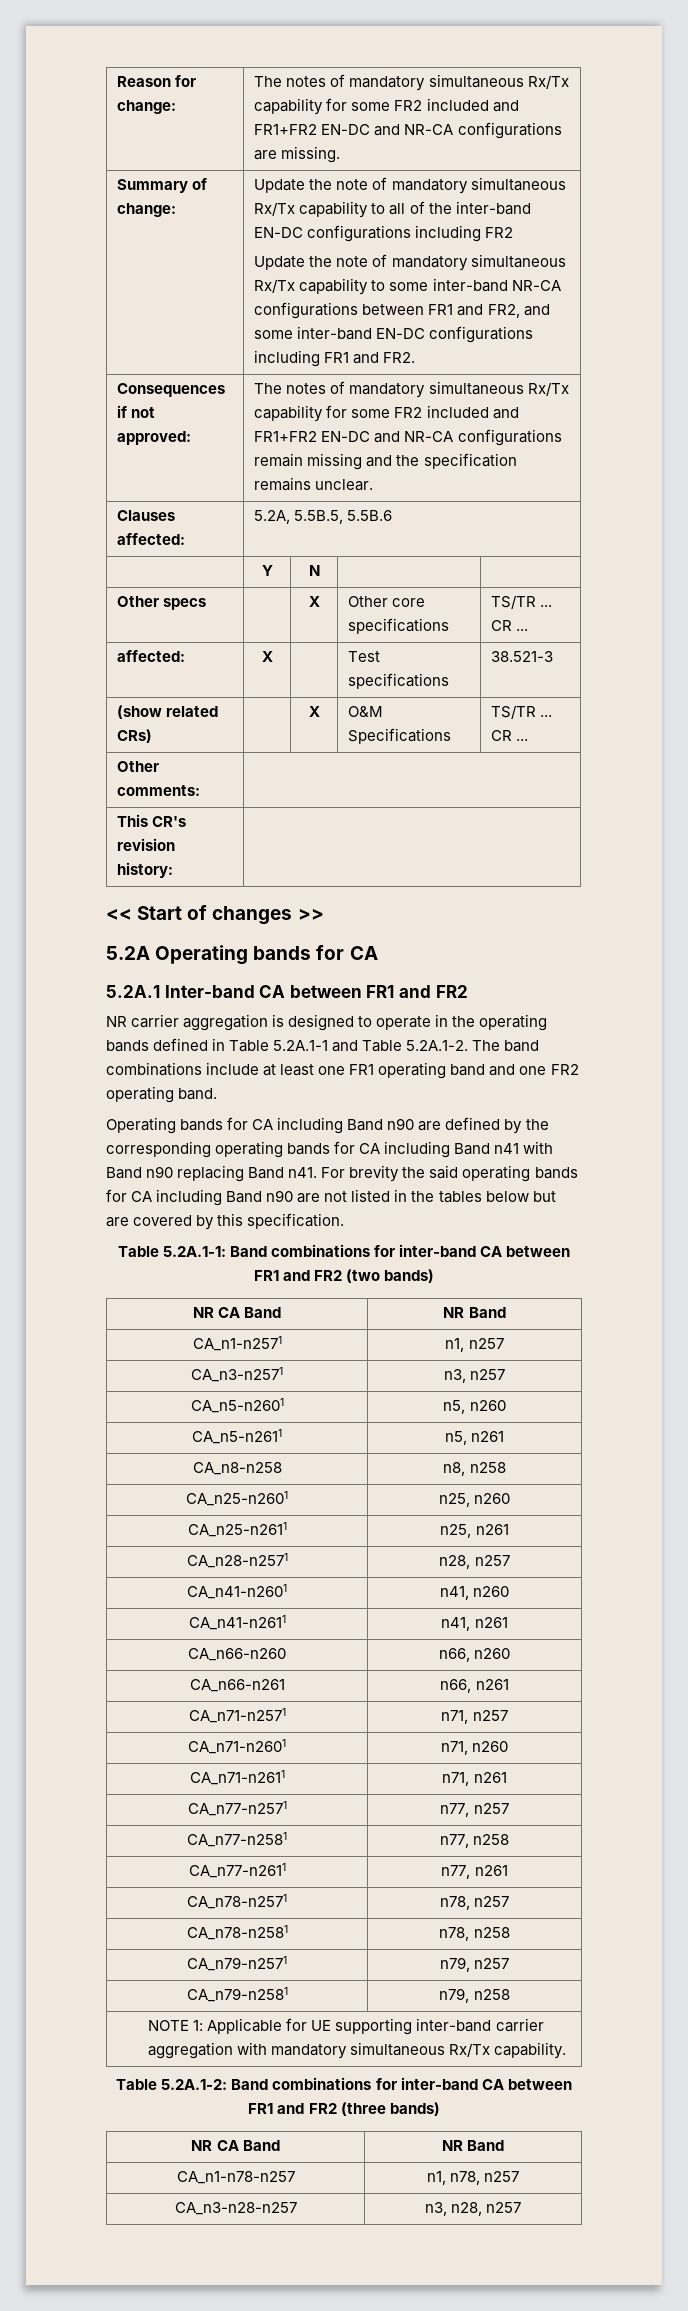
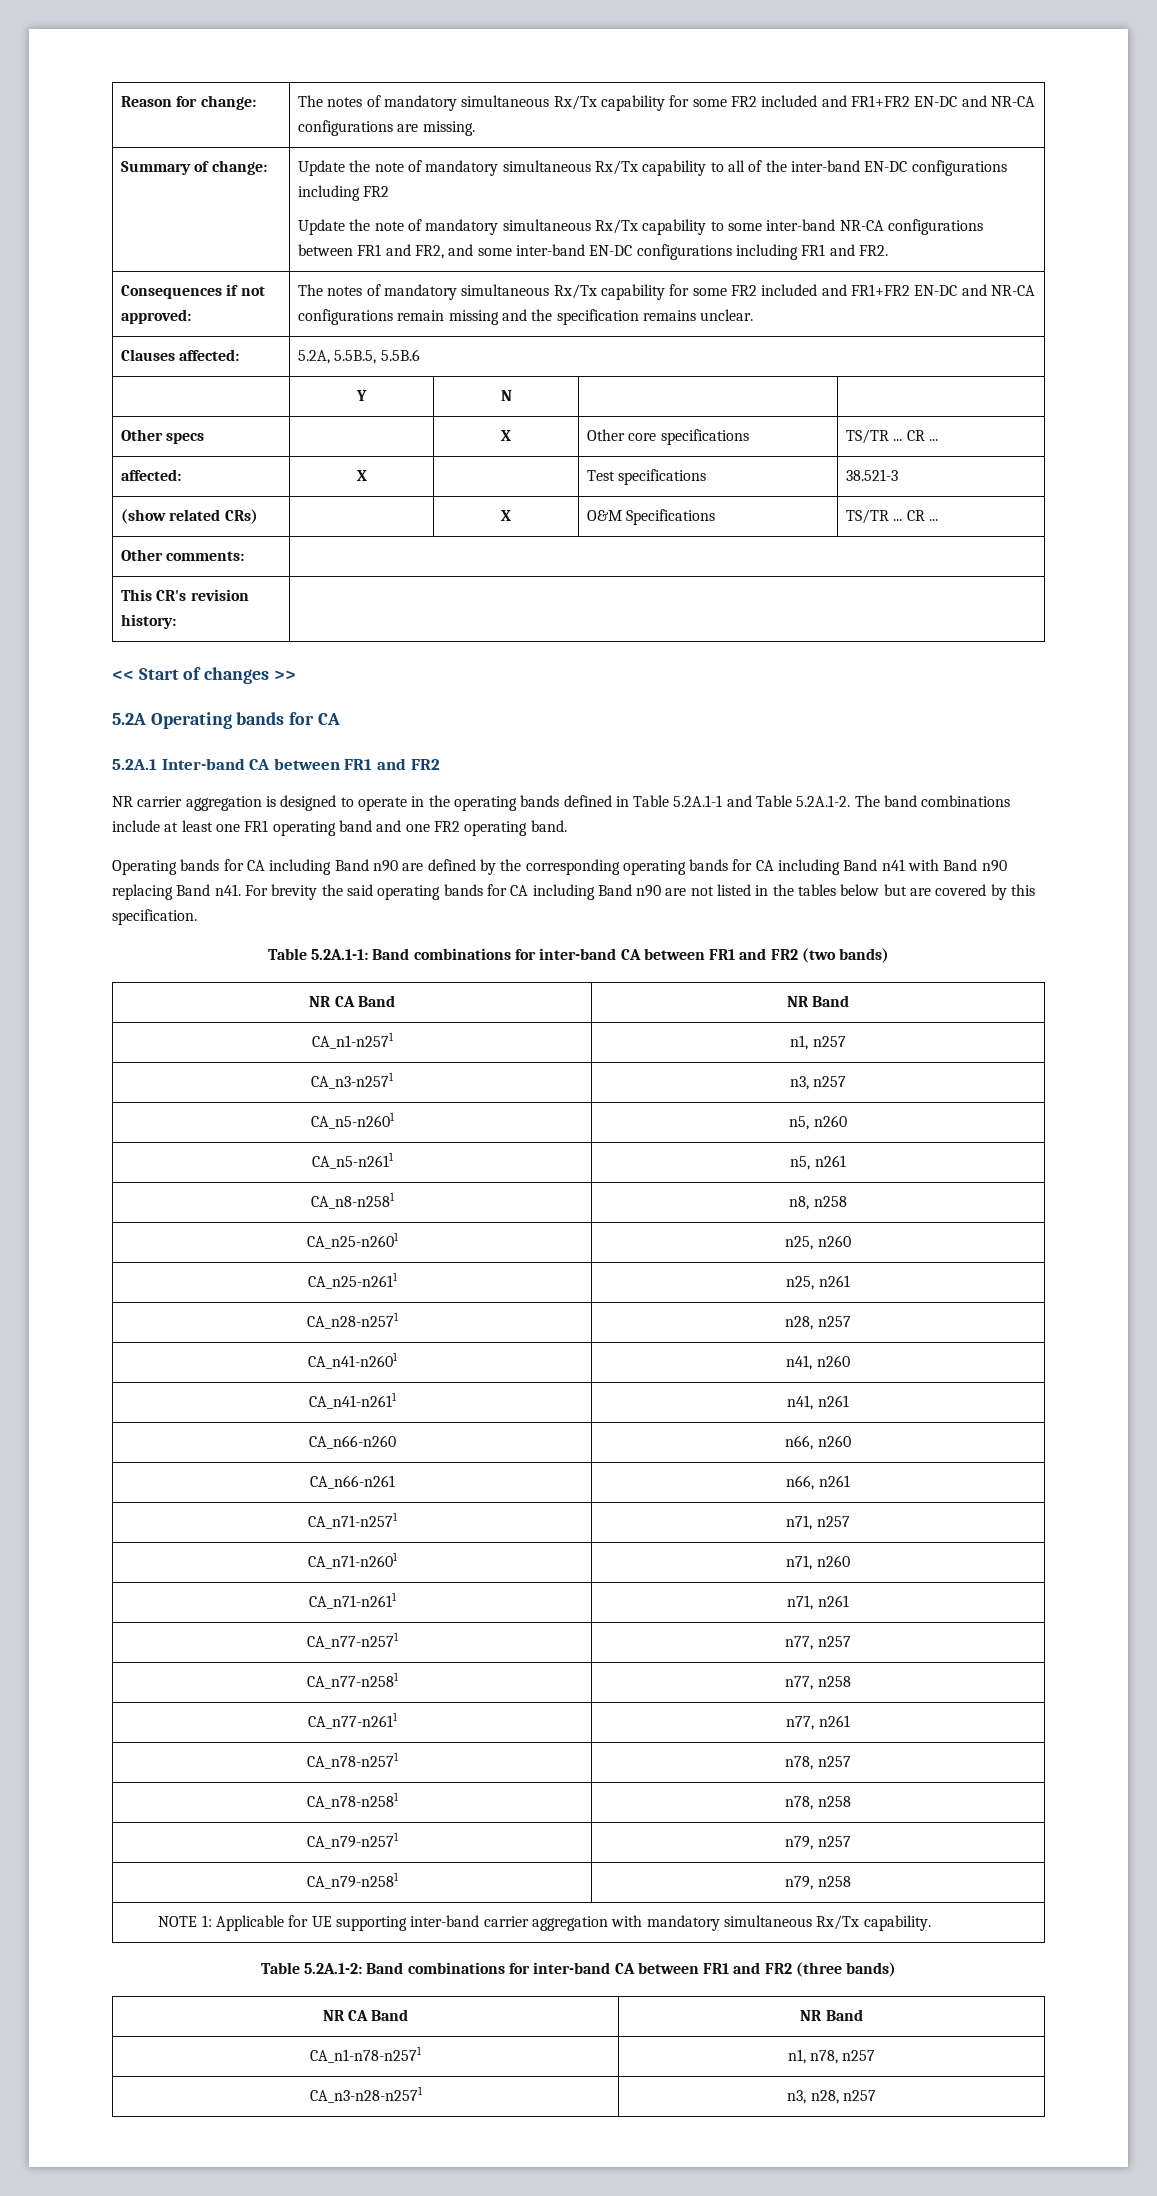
- CA_n8-n258 | n8, n258
+ CA_n8-n2581 | n8, n258
- CA_n1-n78-n257 | n1, n78, n257
+ CA_n1-n78-n2571 | n1, n78, n257
- CA_n3-n28-n257 | n3, n28, n257
+ CA_n3-n28-n2571 | n3, n28, n257

